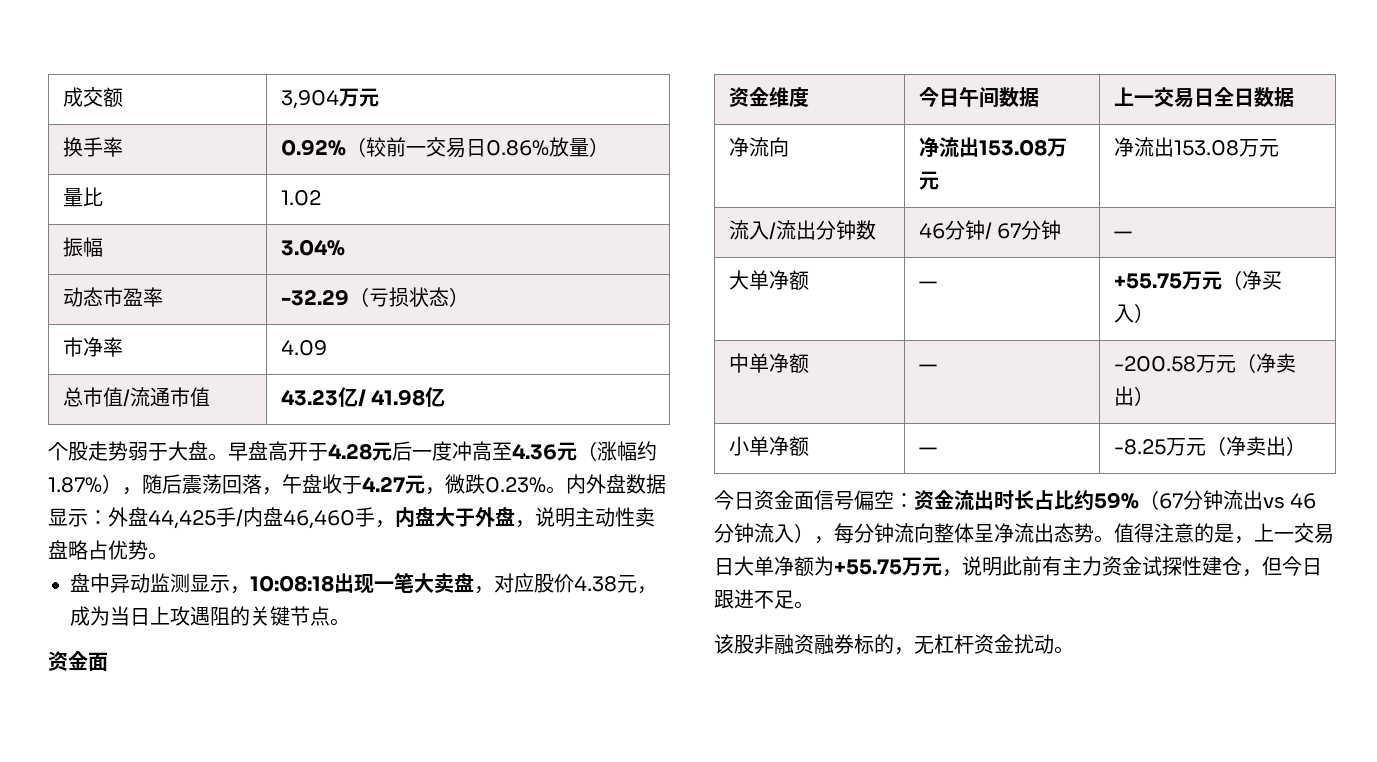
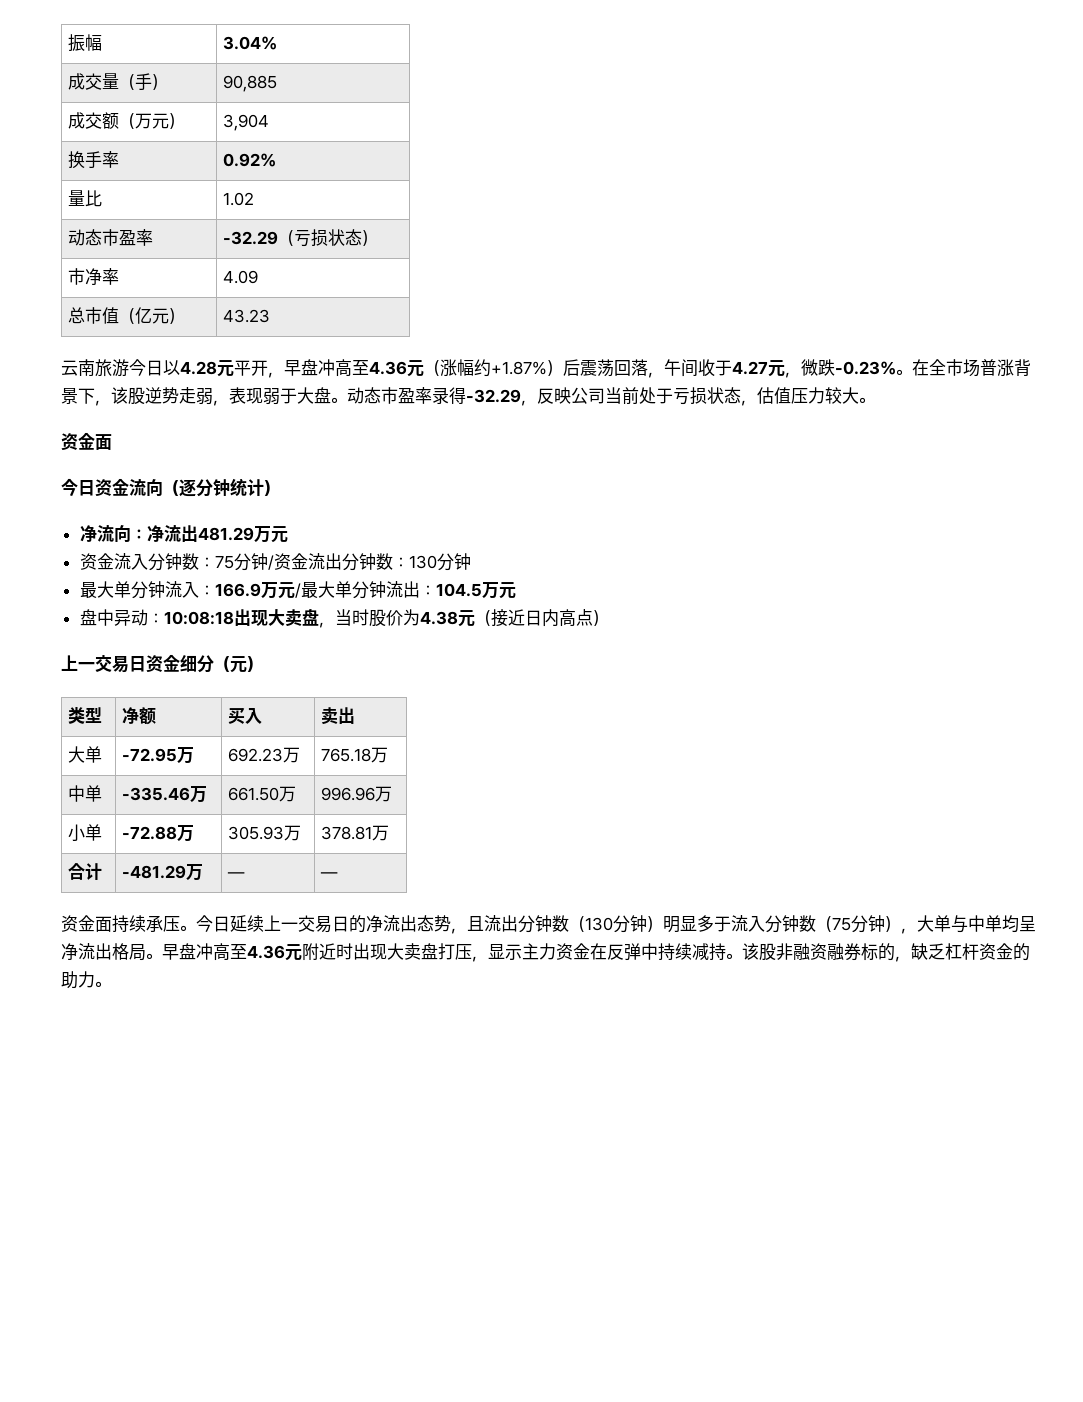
+ 振幅 | 3.04%
+ 成交量（手） | 90,885
- 成交额 | 3,904万元
+ 成交额（万元） | 3,904
- 换手率 | 0.92%（较前一交易日0.86%放量）
+ 换手率 | 0.92%
- 振幅 | 3.04%
- 总市值/流通市值 | 43.23亿/ 41.98亿
- 个股走势弱于大盘。早盘高开于4.28元后一度冲高至4.36元（涨幅约1.87%），随后震荡回落，午盘收于4.27元，微跌0.23%。内外盘数据显示：外盘44,425手/内盘46,460手，内盘大于外盘，说明主动性卖盘略占优势。
+ 总市值（亿元） | 43.23
+ 云南旅游今日以4.28元平开，早盘冲高至4.36元（涨幅约+1.87%）后震荡回落，午间收于4.27元，微跌-0.23%。在全市场普涨背景下，该股逆势走弱，表现弱于大盘。动态市盈率录得-32.29，反映公司当前处于亏损状态，估值压力较大。
+ 资金面
+ 今日资金流向（逐分钟统计）
+ 净流向：净流出481.29万元
+ 资金流入分钟数：75分钟/资金流出分钟数：130分钟
+ 最大单分钟流入：166.9万元/最大单分钟流出：104.5万元
- 盘中异动监测显示，10:08:18出现一笔大卖盘，对应股价4.38元，成为当日上攻遇阻的关键节点。
- 资金面
- 资金维度 | 今日午间数据 | 上一交易日全日数据
- 净流向 | 净流出153.08万元 | 净流出153.08万元
- 流入/流出分钟数 | 46分钟/ 67分钟 | —
- 大单净额 | — | +55.75万元（净买入）
- 中单净额 | — | -200.58万元（净卖出）
- 小单净额 | — | -8.25万元（净卖出）
- 今日资金面信号偏空：资金流出时长占比约59%（67分钟流出vs 46分钟流入），每分钟流向整体呈净流出态势。值得注意的是，上一交易日大单净额为+55.75万元，说明此前有主力资金试探性建仓，但今日跟进不足。
- 该股非融资融券标的，无杠杆资金扰动。
+ 盘中异动：10:08:18出现大卖盘，当时股价为4.38元（接近日内高点）
+ 上一交易日资金细分（元）
+ 类型 | 净额 | 买入 | 卖出
+ 大单 | -72.95万 | 692.23万 | 765.18万
+ 中单 | -335.46万 | 661.50万 | 996.96万
+ 小单 | -72.88万 | 305.93万 | 378.81万
+ 合计 | -481.29万 | — | —
+ 资金面持续承压。今日延续上一交易日的净流出态势，且流出分钟数（130分钟）明显多于流入分钟数（75分钟），大单与中单均呈净流出格局。早盘冲高至4.36元附近时出现大卖盘打压，显示主力资金在反弹中持续减持。该股非融资融券标的，缺乏杠杆资金的助力。

